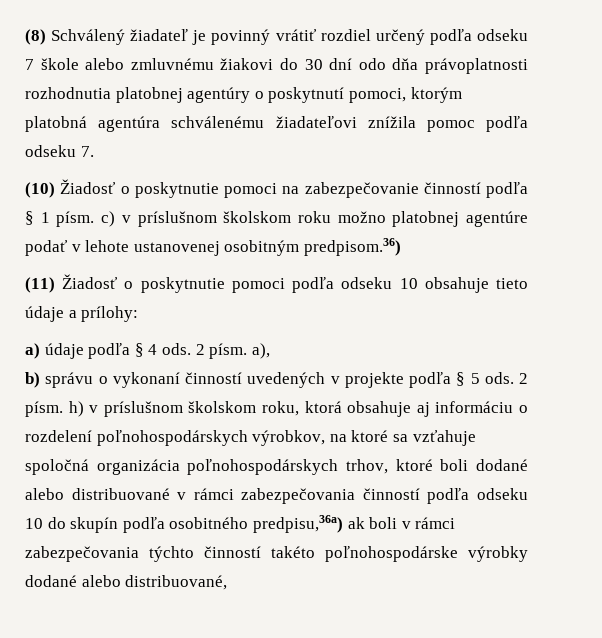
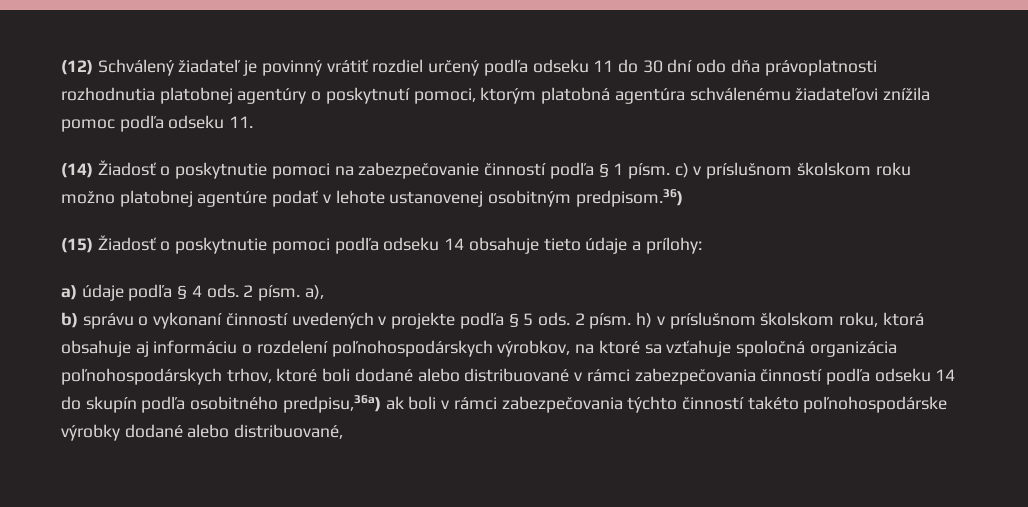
- (8) Schválený žiadateľ je povinný vrátiť rozdiel určený podľa odseku 7 škole alebo zmluvnému žiakovi do 30 dní odo dňa právoplatnosti rozhodnutia platobnej agentúry o poskytnutí pomoci, ktorým platobná agentúra schválenému žiadateľovi znížila pomoc podľa odseku 7.
- (10) Žiadosť o poskytnutie pomoci na zabezpečovanie činností podľa § 1 písm. c) v príslušnom školskom roku možno platobnej agentúre podať v lehote ustanovenej osobitným predpisom.36)
+ (12) Schválený žiadateľ je povinný vrátiť rozdiel určený podľa odseku 11 do 30 dní odo dňa právoplatnosti rozhodnutia platobnej agentúry o poskytnutí pomoci, ktorým platobná agentúra schválenému žiadateľovi znížila pomoc podľa odseku 11.
+ (14) Žiadosť o poskytnutie pomoci na zabezpečovanie činností podľa § 1 písm. c) v príslušnom školskom roku možno platobnej agentúre podať v lehote ustanovenej osobitným predpisom.36)
- (11) Žiadosť o poskytnutie pomoci podľa odseku 10 obsahuje tieto údaje a prílohy:
+ (15) Žiadosť o poskytnutie pomoci podľa odseku 14 obsahuje tieto údaje a prílohy:
- 2 písm. h) v príslušnom školskom roku, ktorá obsahuje aj informáciu o rozdelení poľnohospodárskych výrobkov, na ktoré sa vzťahuje spoločná organizácia poľnohospodárskych trhov, ktoré boli dodané alebo distribuované v rámci zabezpečovania činností podľa odseku 10 do skupín podľa osobitného predpisu,36a) ak boli v rámci zabezpečovania týchto činností takéto poľnohospodárske výrobky dodané alebo distribuované,
+ 2 písm. h) v príslušnom školskom roku, ktorá obsahuje aj informáciu o rozdelení poľnohospodárskych výrobkov, na ktoré sa vzťahuje spoločná organizácia poľnohospodárskych trhov, ktoré boli dodané alebo distribuované v rámci zabezpečovania činností podľa odseku 14 do skupín podľa osobitného predpisu,36a) ak boli v rámci zabezpečovania týchto činností takéto poľnohospodárske výrobky dodané alebo distribuované,

